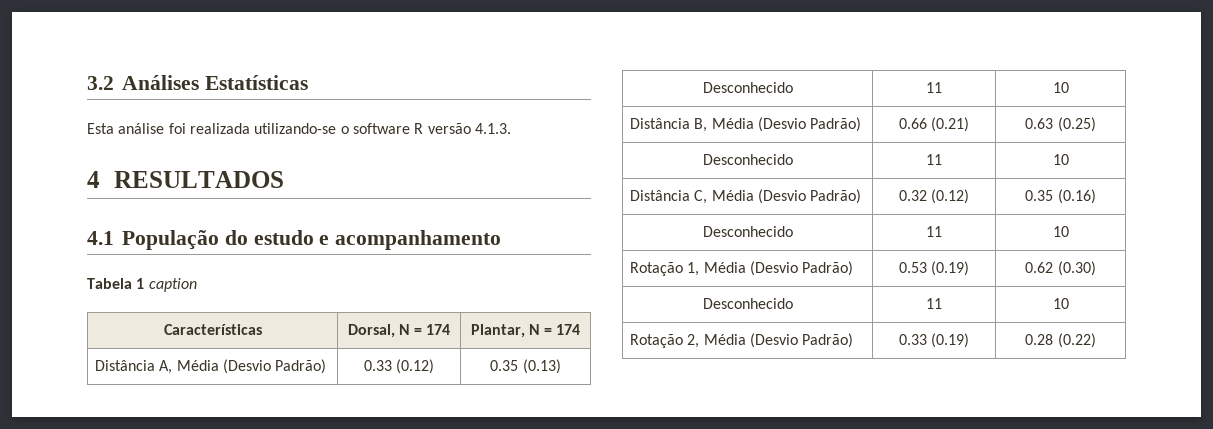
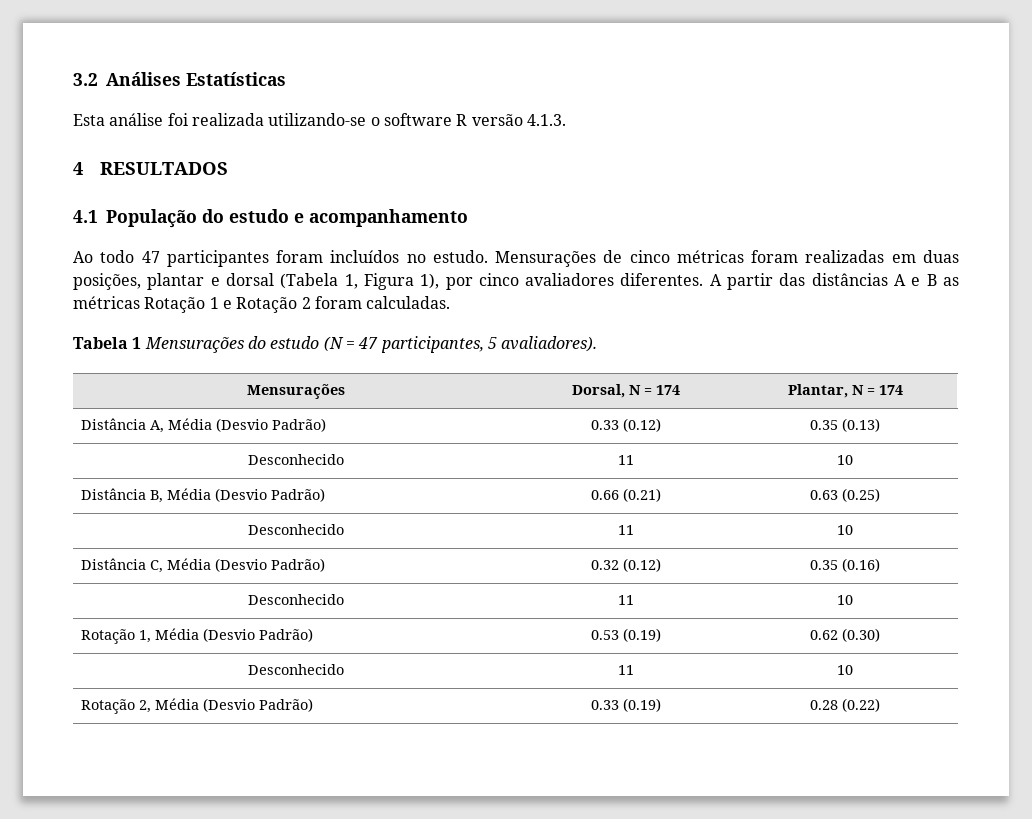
- Tabela 1 caption
- Características | Dorsal, N = 174 | Plantar, N = 174
+ Ao todo 47 participantes foram incluídos no estudo. Mensurações de cinco métricas foram realizadas em duas posições, plantar e dorsal (Tabela 1, Figura 1), por cinco avaliadores diferentes. A partir das distâncias A e B as métricas Rotação 1 e Rotação 2 foram calculadas.
+ Tabela 1 Mensurações do estudo (N = 47 participantes, 5 avaliadores).
+ Mensurações | Dorsal, N = 174 | Plantar, N = 174

